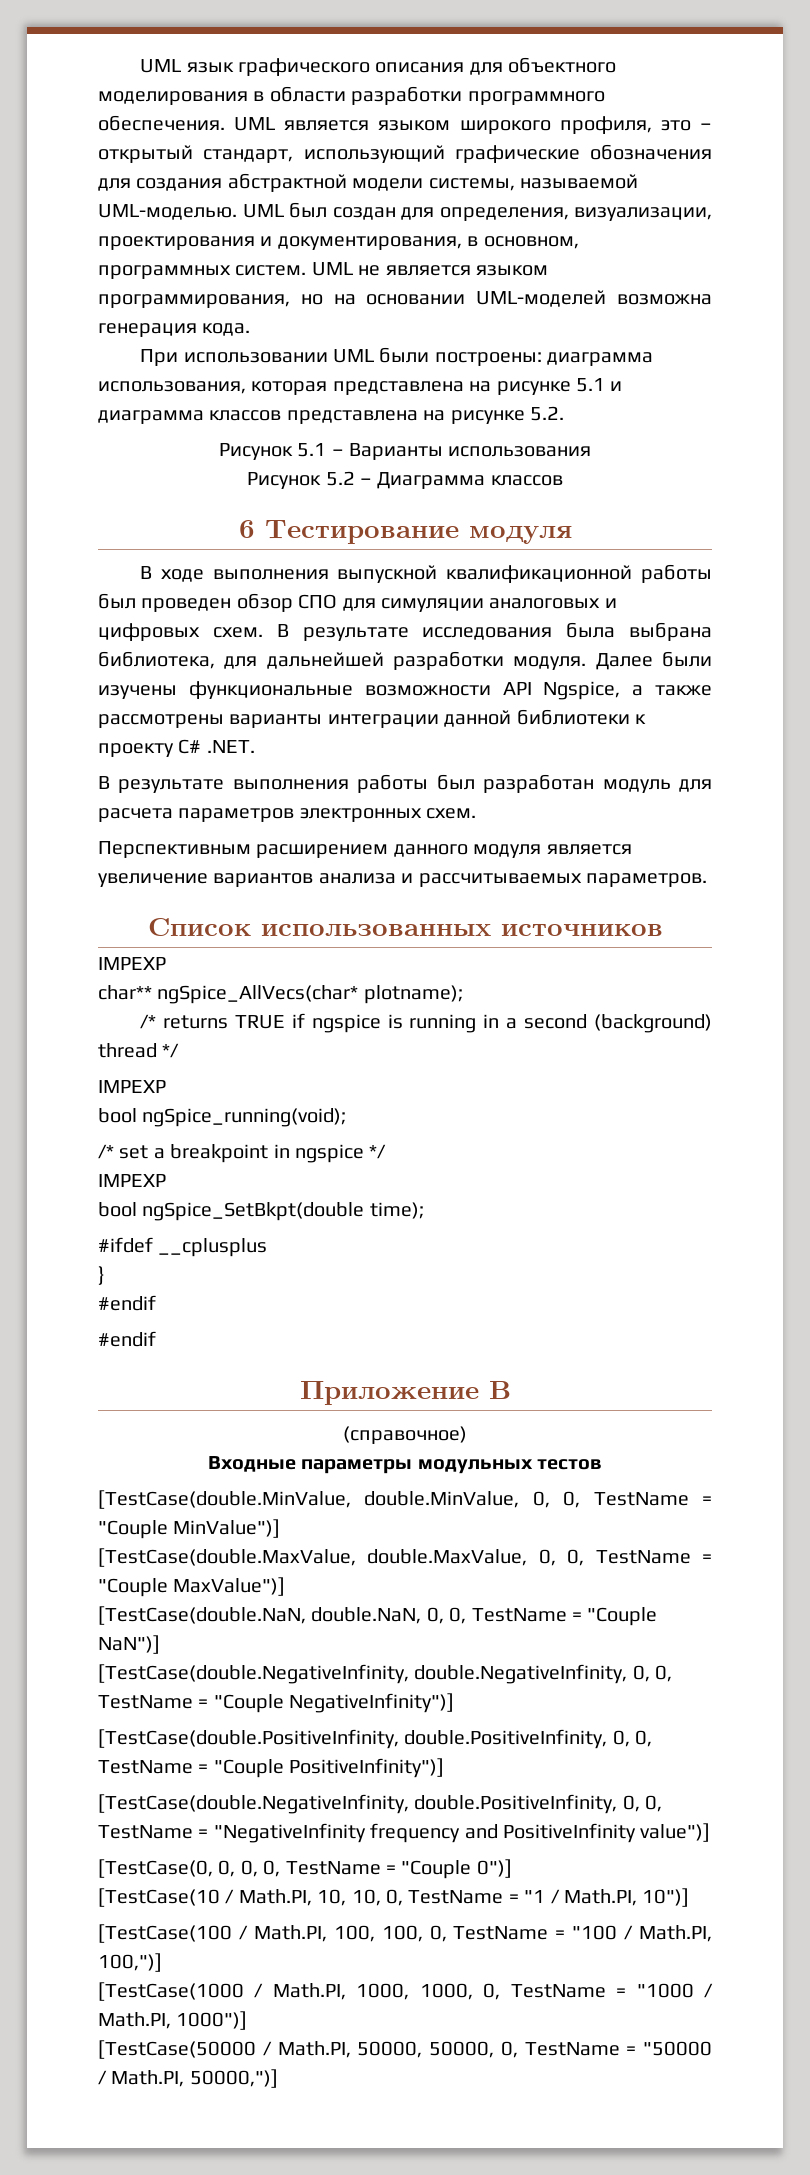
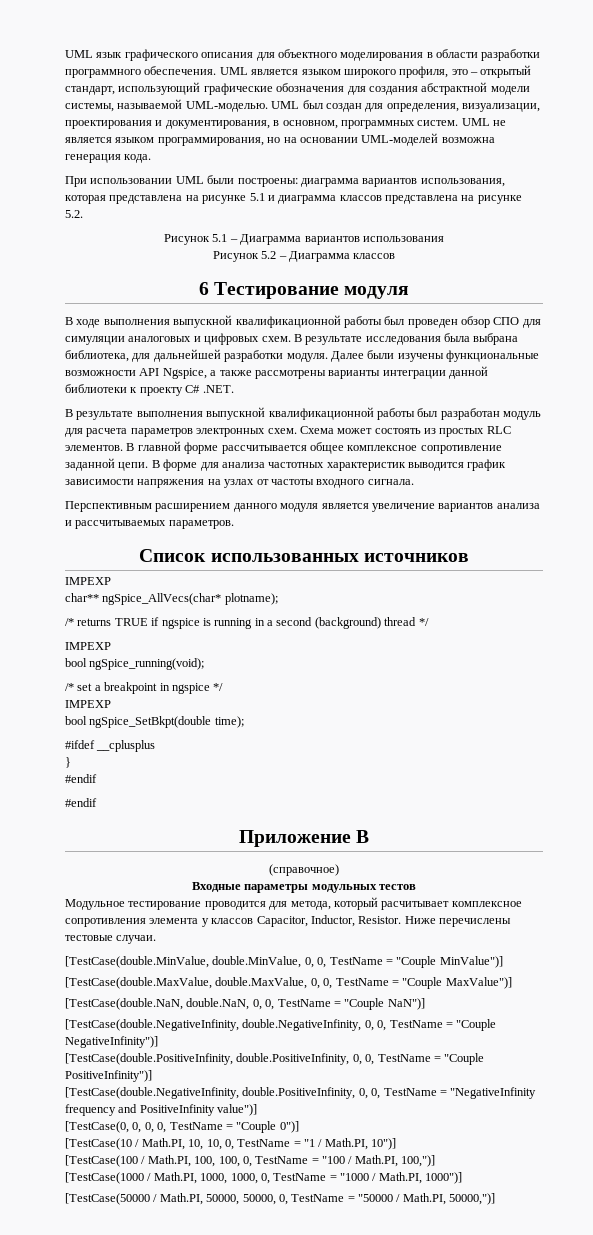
- При использовании UML были построены: диаграмма использования, которая представлена на рисунке 5.1 и диаграмма классов представлена на рисунке 5.2.
+ При использовании UML были построены: диаграмма вариантов использования, которая представлена на рисунке 5.1 и диаграмма классов представлена на рисунке 5.2.
- Рисунок 5.1 – Варианты использования
+ Рисунок 5.1 – Диаграмма вариантов использования
- В результате выполнения работы был разработан модуль для расчета параметров электронных схем.
+ В результате выполнения выпускной квалификационной работы был разработан модуль для расчета параметров электронных схем. Схема может состоять из проcтых RLC элементов. В главной форме рассчитывается общее комплексное сопротивление заданной цепи. В форме для анализа частотных характеристик выводится график зависимости напряжения на узлах от частоты входного сигнала.
+ Модульное тестирование проводится для метода, который расчитывает комплексное сопротивления элемента у классов Capacitor, Inductor, Resistor. Ниже перечислены тестовые случаи.

